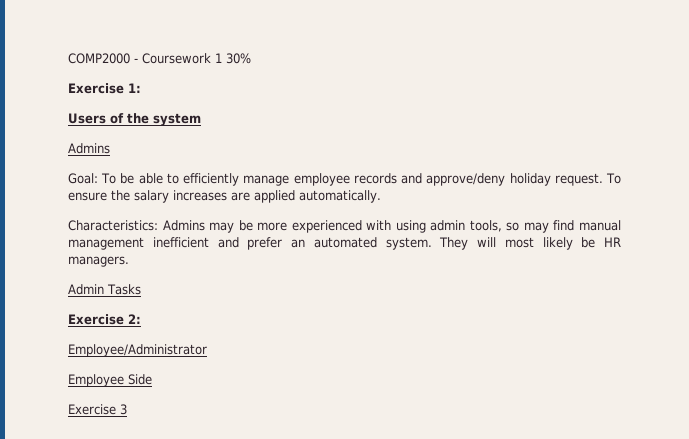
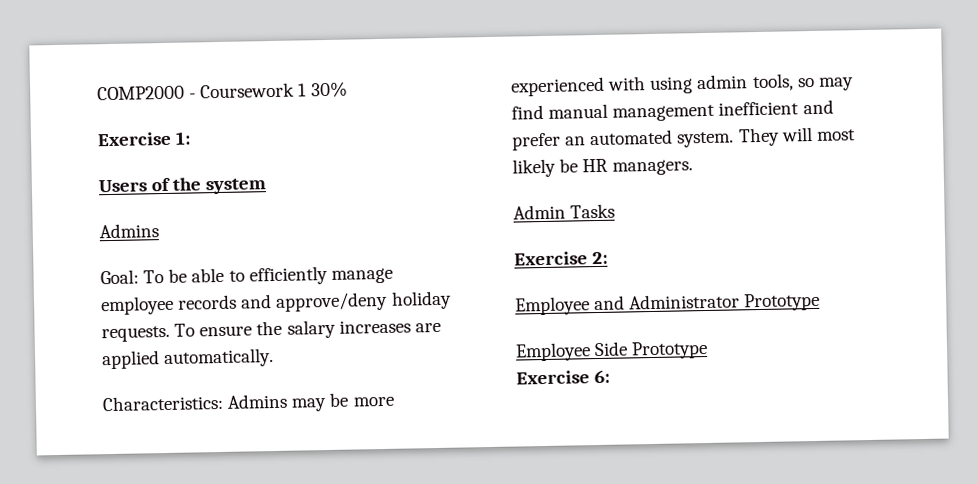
- Goal: To be able to efficiently manage employee records and approve/deny holiday request.
+ Goal: To be able to efficiently manage employee records and approve/deny holiday requests.
- Employee/Administrator
+ Employee and Administrator Prototype
- Employee Side
- Exercise 3
+ Employee Side Prototype
+ Exercise 6:

